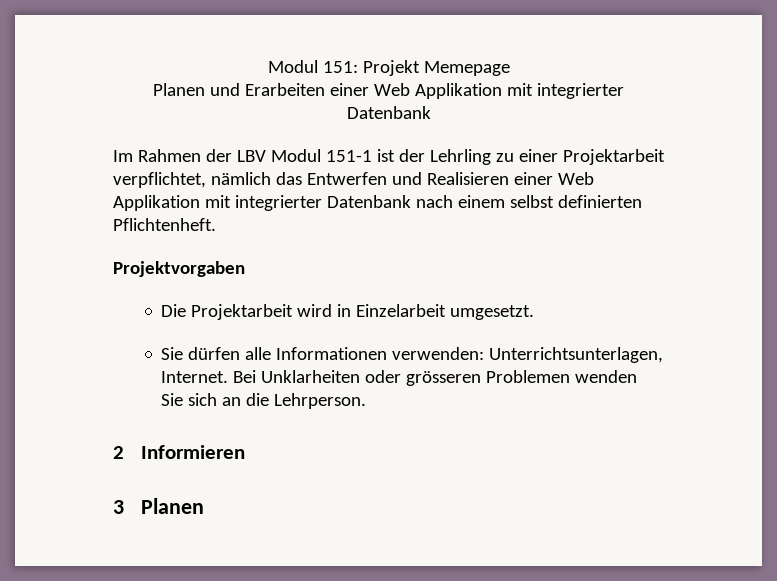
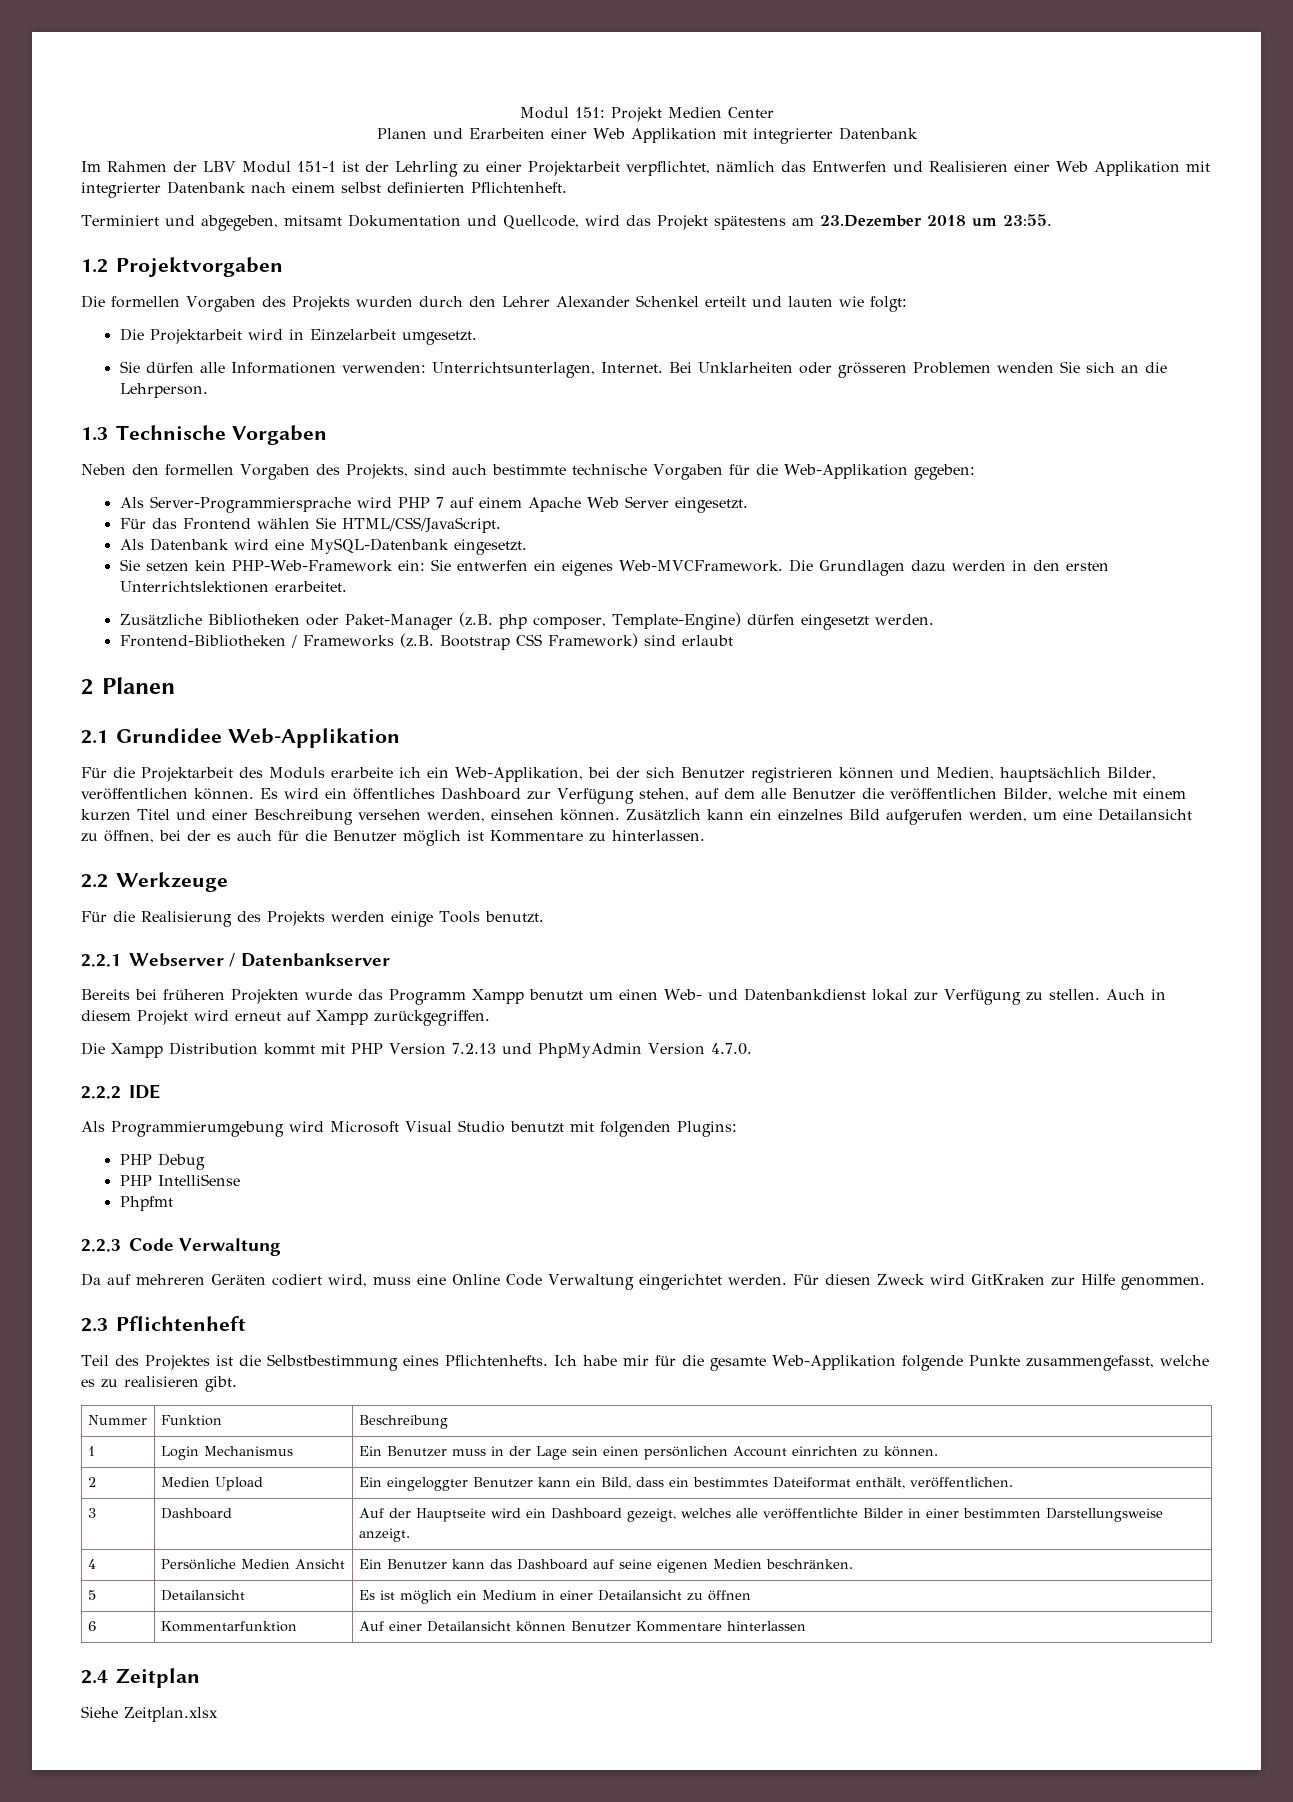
- Modul 151: Projekt Memepage
+ Modul 151: Projekt Medien Center
- Projektvorgaben
+ Terminiert und abgegeben, mitsamt Dokumentation und Quellcode, wird das Projekt spätestens am 23.Dezember 2018 um 23:55.
+ 1.2 Projektvorgaben
+ Die formellen Vorgaben des Projekts wurden durch den Lehrer Alexander Schenkel erteilt und lauten wie folgt:
- 2 Informieren
- 3 Planen
+ 1.3 Technische Vorgaben
+ Neben den formellen Vorgaben des Projekts, sind auch bestimmte technische Vorgaben für die Web-Applikation gegeben:
+ Als Server-Programmiersprache wird PHP 7 auf einem Apache Web Server eingesetzt.
+ Für das Frontend wählen Sie HTML/CSS/JavaScript.
+ Als Datenbank wird eine MySQL-Datenbank eingesetzt.
+ Sie setzen kein PHP-Web-Framework ein: Sie entwerfen ein eigenes Web-MVCFramework. Die Grundlagen dazu werden in den ersten Unterrichtslektionen erarbeitet.
+ Zusätzliche Bibliotheken oder Paket-Manager (z.B. php composer, Template-Engine) dürfen eingesetzt werden.
+ Frontend-Bibliotheken / Frameworks (z.B. Bootstrap CSS Framework) sind erlaubt
+ 2 Planen
+ 2.1 Grundidee Web-Applikation
+ Für die Projektarbeit des Moduls erarbeite ich ein Web-Applikation, bei der sich Benutzer registrieren können und Medien, hauptsächlich Bilder, veröffentlichen können. Es wird ein öffentliches Dashboard zur Verfügung stehen, auf dem alle Benutzer die veröffentlichen Bilder, welche mit einem kurzen Titel und einer Beschreibung versehen werden, einsehen können. Zusätzlich kann ein einzelnes Bild aufgerufen werden, um eine Detailansicht zu öffnen, bei der es auch für die Benutzer möglich ist Kommentare zu hinterlassen.
+ 2.2 Werkzeuge
+ Für die Realisierung des Projekts werden einige Tools benutzt.
+ 2.2.1 Webserver / Datenbankserver
+ Bereits bei früheren Projekten wurde das Programm Xampp benutzt um einen Web- und Datenbankdienst lokal zur Verfügung zu stellen. Auch in diesem Projekt wird erneut auf Xampp zurückgegriffen.
+ Die Xampp Distribution kommt mit PHP Version 7.2.13 und PhpMyAdmin Version 4.7.0.
+ 2.2.2 IDE
+ Als Programmierumgebung wird Microsoft Visual Studio benutzt mit folgenden Plugins:
+ PHP Debug
+ PHP IntelliSense
+ Phpfmt
+ 2.2.3 Code Verwaltung
+ Da auf mehreren Geräten codiert wird, muss eine Online Code Verwaltung eingerichtet werden. Für diesen Zweck wird GitKraken zur Hilfe genommen.
+ 2.3 Pflichtenheft
+ Teil des Projektes ist die Selbstbestimmung eines Pflichtenhefts. Ich habe mir für die gesamte Web-Applikation folgende Punkte zusammengefasst, welche es zu realisieren gibt.
+ Nummer | Funktion | Beschreibung
+ 1 | Login Mechanismus | Ein Benutzer muss in der Lage sein einen persönlichen Account einrichten zu können.
+ 2 | Medien Upload | Ein eingeloggter Benutzer kann ein Bild, dass ein bestimmtes Dateiformat enthält, veröffentlichen.
+ 3 | Dashboard | Auf der Hauptseite wird ein Dashboard gezeigt, welches alle veröffentlichte Bilder in einer bestimmten Darstellungsweise anzeigt.
+ 4 | Persönliche Medien Ansicht | Ein Benutzer kann das Dashboard auf seine eigenen Medien beschränken.
+ 5 | Detailansicht | Es ist möglich ein Medium in einer Detailansicht zu öffnen
+ 6 | Kommentarfunktion | Auf einer Detailansicht können Benutzer Kommentare hinterlassen
+ 2.4 Zeitplan
+ Siehe Zeitplan.xlsx

